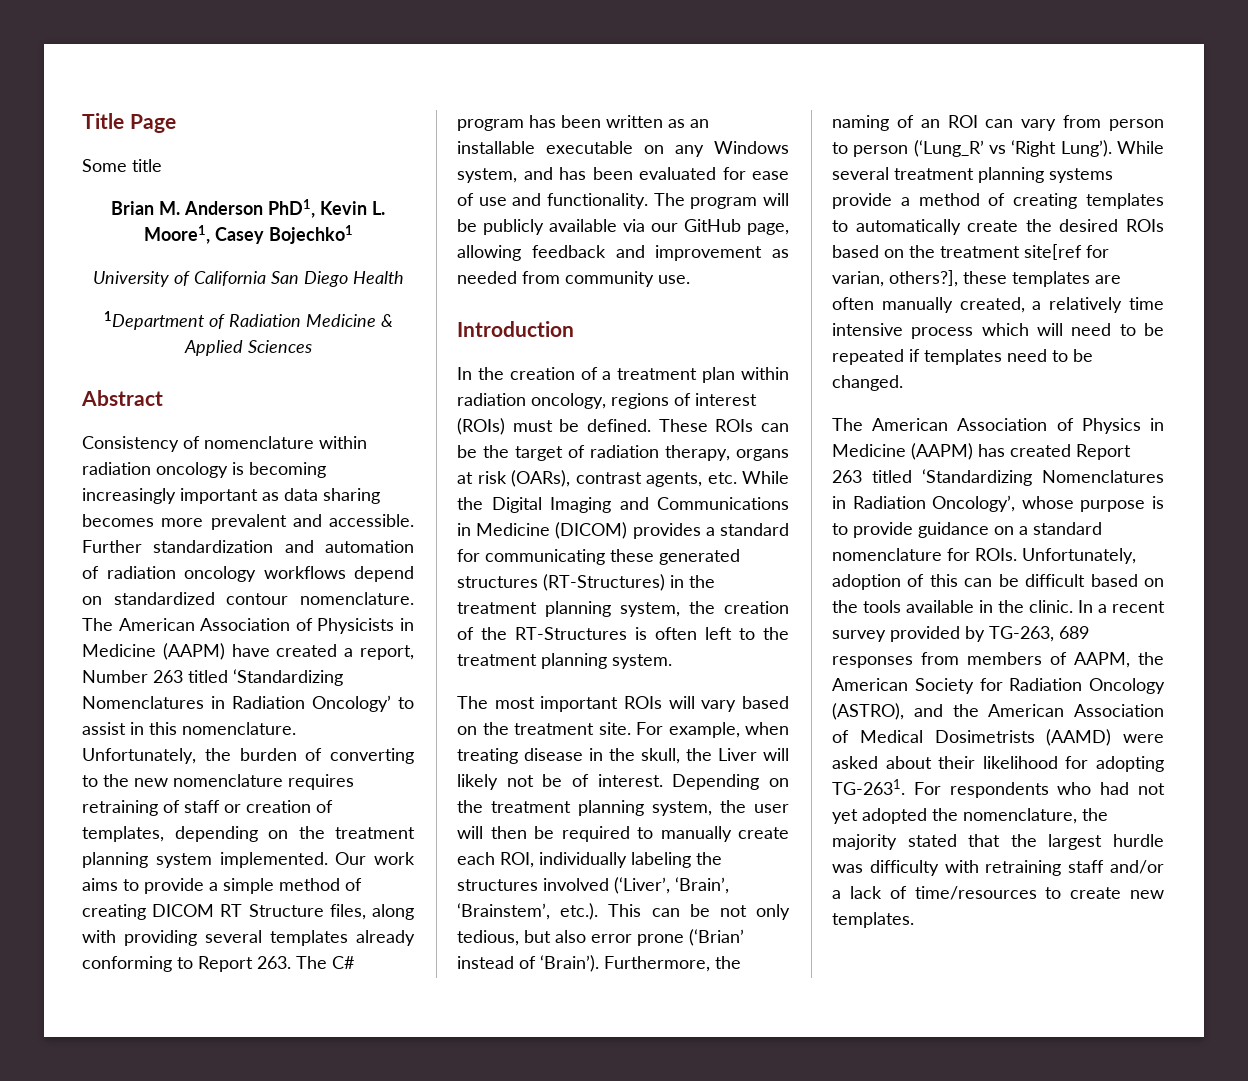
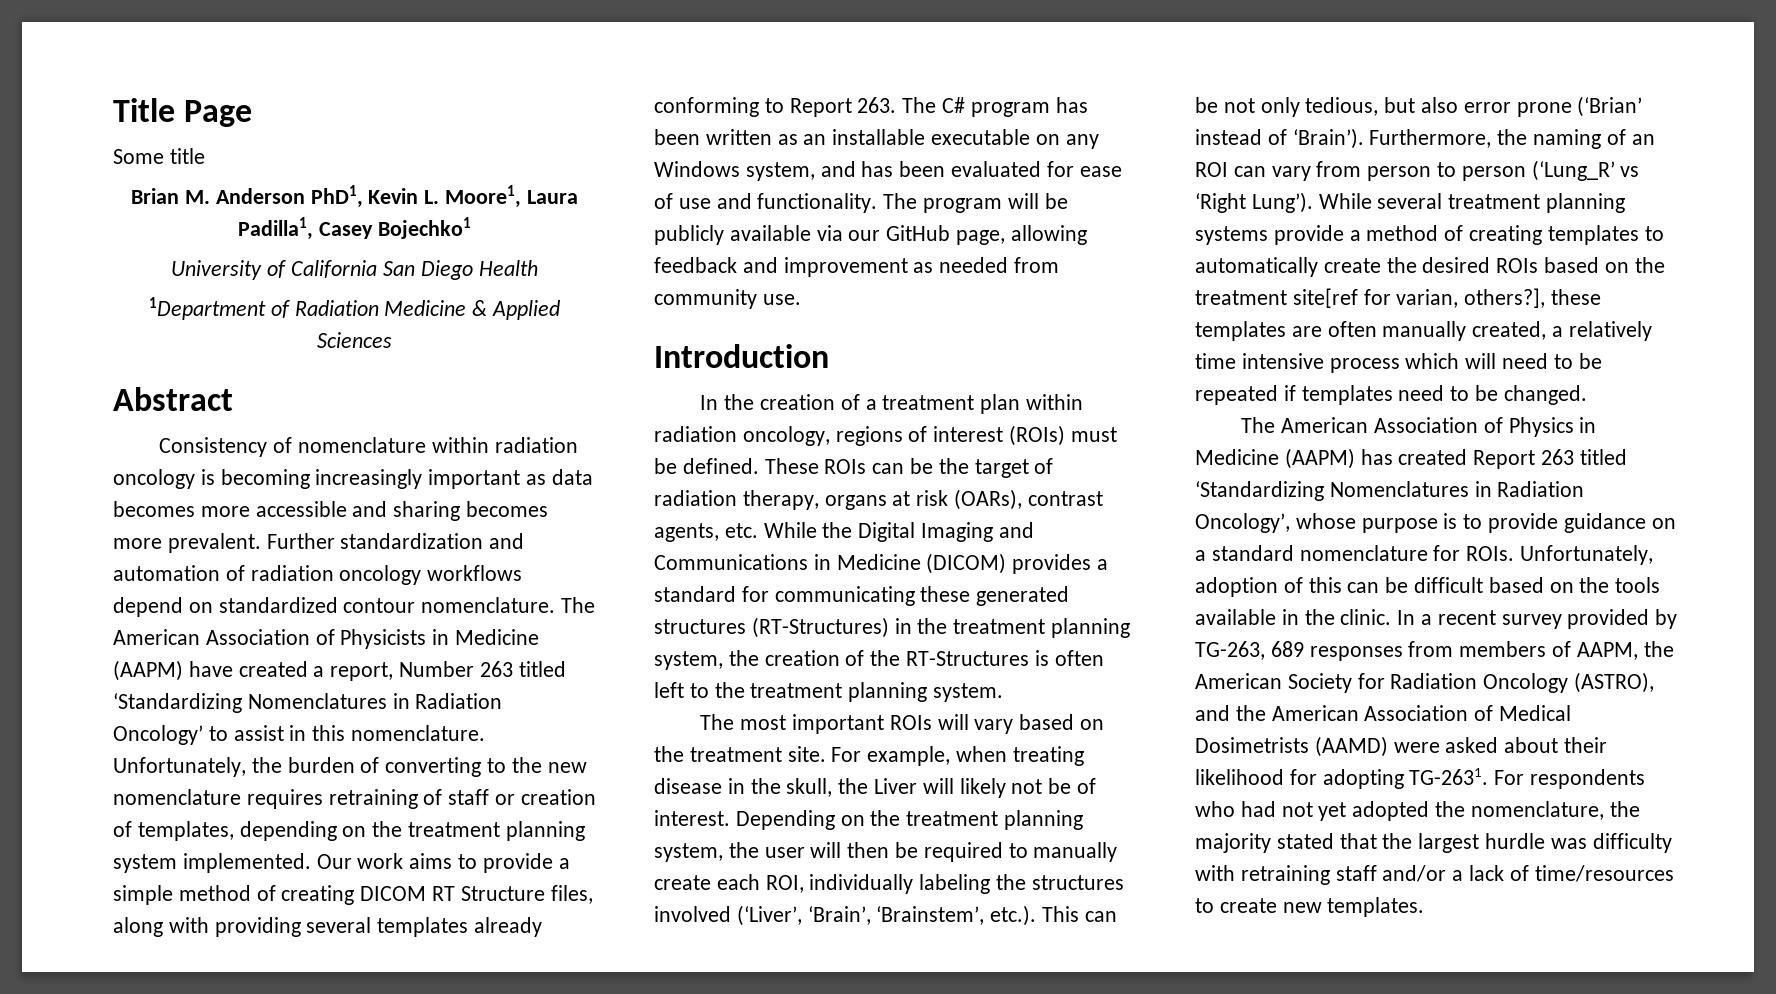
- Brian M. Anderson PhD1, Kevin L. Moore1, Casey Bojechko1
+ Brian M. Anderson PhD1, Kevin L. Moore1, Laura Padilla1, Casey Bojechko1
- Consistency of nomenclature within radiation oncology is becoming increasingly important as data sharing becomes more prevalent and accessible.
+ Consistency of nomenclature within radiation oncology is becoming increasingly important as data becomes more accessible and sharing becomes more prevalent.

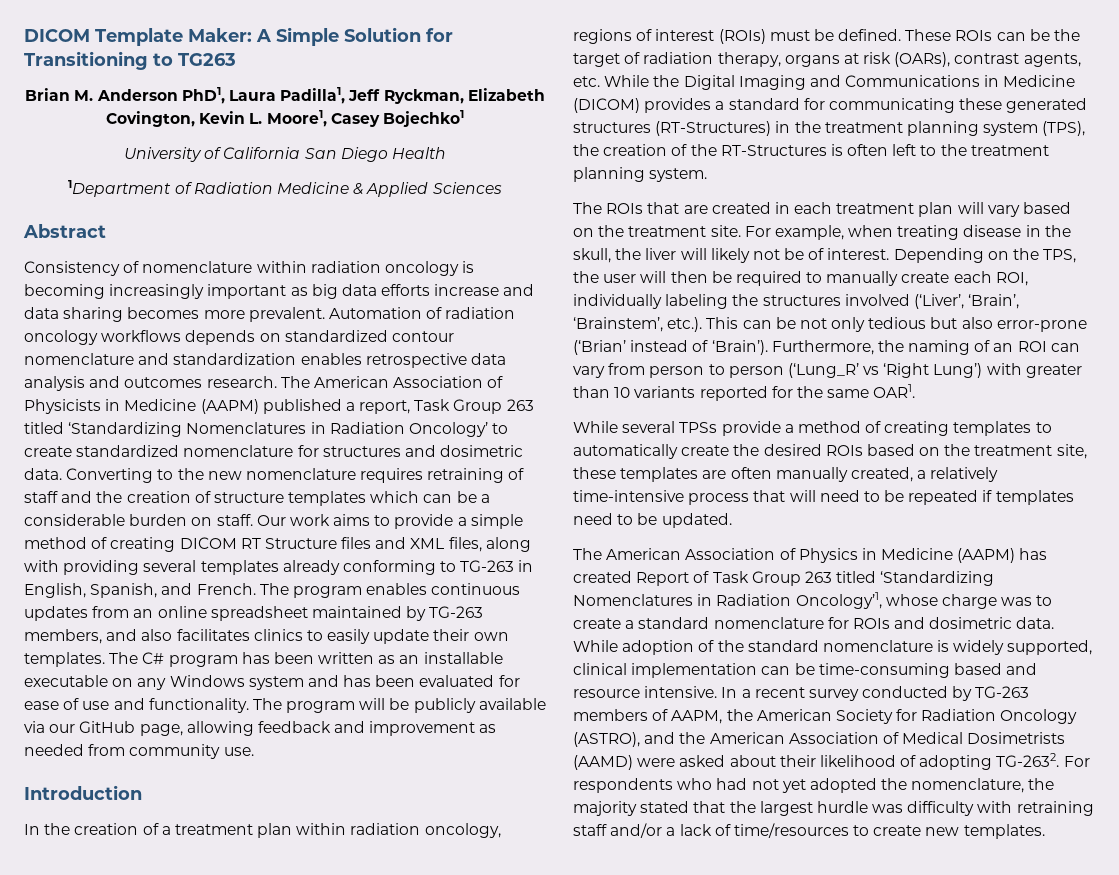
- Title Page
- Some title
- Brian M. Anderson PhD1, Kevin L. Moore1, Laura Padilla1, Casey Bojechko1
+ DICOM Template Maker: A Simple Solution for Transitioning to TG263
+ Brian M. Anderson PhD1, Laura Padilla1, Jeff Ryckman, Elizabeth Covington, Kevin L. Moore1, Casey Bojechko1
- Consistency of nomenclature within radiation oncology is becoming increasingly important as data becomes more accessible and sharing becomes more prevalent. Further standardization and automation of radiation oncology workflows depend on standardized contour nomenclature.
+ Consistency of nomenclature within radiation oncology is becoming increasingly important as big data efforts increase and data sharing becomes more prevalent. Automation of radiation oncology workflows depends on standardized contour nomenclature and standardization enables retrospective data analysis and outcomes research.
- The American Association of Physicists in Medicine (AAPM) have created a report, Number 263 titled ‘Standardizing Nomenclatures in Radiation Oncology’ to assist in this nomenclature. Unfortunately, the burden of converting to the new nomenclature requires retraining of staff or creation of templates, depending on the treatment planning system implemented.
+ The American Association of Physicists in Medicine (AAPM) published a report, Task Group 263 titled ‘Standardizing Nomenclatures in Radiation Oncology’ to create standardized nomenclature for structures and dosimetric data. Converting to the new nomenclature requires retraining of staff and the creation of structure templates which can be a considerable burden on staff.
- Our work aims to provide a simple method of creating DICOM RT Structure files, along with providing several templates already conforming to Report 263. The C# program has been written as an installable executable on any Windows system, and has been evaluated for ease of use and functionality.
+ Our work aims to provide a simple method of creating DICOM RT Structure files and XML files, along with providing several templates already conforming to TG-263 in English, Spanish, and French. The program enables continuous updates from an online spreadsheet maintained by TG-263 members, and also facilitates clinics to easily update their own templates. The C# program has been written as an installable executable on any Windows system and has been evaluated for ease of use and functionality.
- These ROIs can be the target of radiation therapy, organs at risk (OARs), contrast agents, etc. While the Digital Imaging and Communications in Medicine (DICOM) provides a standard for communicating these generated structures (RT-Structures) in the treatment planning system, the creation of the RT-Structures is often left to the treatment planning system.
+ These ROIs can be the target of radiation therapy, organs at risk (OARs), contrast agents, etc. While the Digital Imaging and Communications in Medicine (DICOM) provides a standard for communicating these generated structures (RT-Structures) in the treatment planning system (TPS), the creation of the RT-Structures is often left to the treatment planning system.
- The most important ROIs will vary based on the treatment site.
+ The ROIs that are created in each treatment plan will vary based on the treatment site.
- For example, when treating disease in the skull, the Liver will likely not be of interest.
+ For example, when treating disease in the skull, the liver will likely not be of interest.
- Depending on the treatment planning system, the user will then be required to manually create each ROI, individually labeling the structures involved (‘Liver’, ‘Brain’, ‘Brainstem’, etc.). This can be not only tedious, but also error prone (‘Brian’ instead of ‘Brain’).
+ Depending on the TPS, the user will then be required to manually create each ROI, individually labeling the structures involved (‘Liver’, ‘Brain’, ‘Brainstem’, etc.). This can be not only tedious but also error-prone (‘Brian’ instead of ‘Brain’).
- Furthermore, the naming of an ROI can vary from person to person (‘Lung_R’ vs ‘Right Lung’). While several treatment planning systems provide a method of creating templates to automatically create the desired ROIs based on the treatment site[ref for varian, others?], these templates are often manually created, a relatively time intensive process which will need to be repeated if templates need to be changed.
+ Furthermore, the naming of an ROI can vary from person to person (‘Lung_R’ vs ‘Right Lung’) with greater than 10 variants reported for the same OAR1.
+ While several TPSs provide a method of creating templates to automatically create the desired ROIs based on the treatment site, these templates are often manually created, a relatively time-intensive process that will need to be repeated if templates need to be updated.
- The American Association of Physics in Medicine (AAPM) has created Report 263 titled ‘Standardizing Nomenclatures in Radiation Oncology’, whose purpose is to provide guidance on a standard nomenclature for ROIs. Unfortunately, adoption of this can be difficult based on the tools available in the clinic. In a recent survey provided by TG-263, 689 responses from members of AAPM, the American Society for Radiation Oncology (ASTRO), and the American Association of Medical Dosimetrists (AAMD) were asked about their likelihood for adopting TG-2631.
+ The American Association of Physics in Medicine (AAPM) has created Report of Task Group 263 titled ‘Standardizing Nomenclatures in Radiation Oncology’1, whose charge was to create a standard nomenclature for ROIs and dosimetric data. While adoption of the standard nomenclature is widely supported, clinical implementation can be time-consuming based and resource intensive. In a recent survey conducted by TG-263 members of AAPM, the American Society for Radiation Oncology (ASTRO), and the American Association of Medical Dosimetrists (AAMD) were asked about their likelihood of adopting TG-2632.

